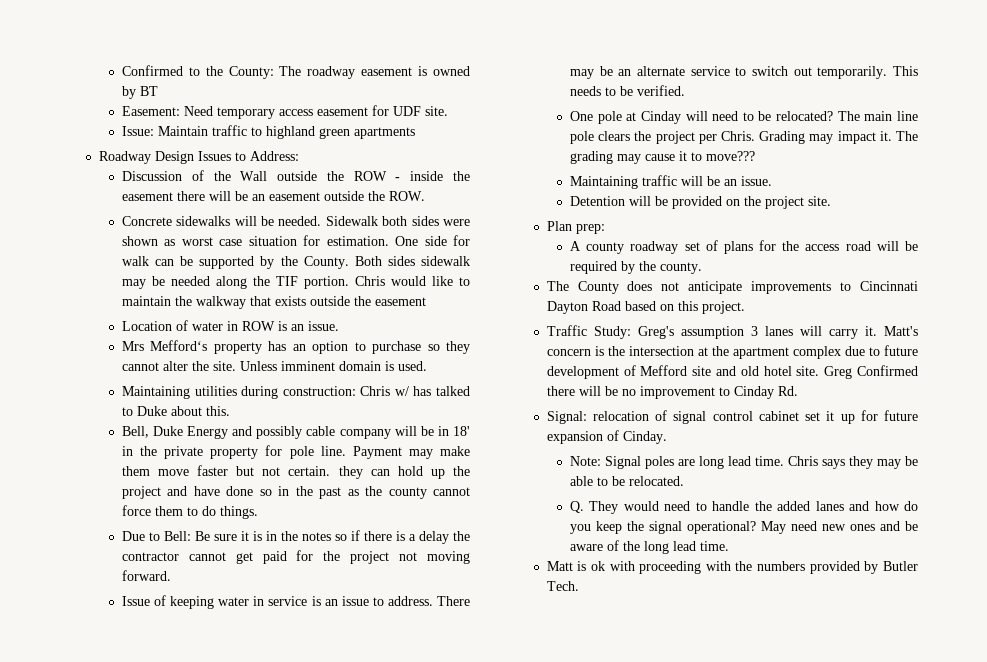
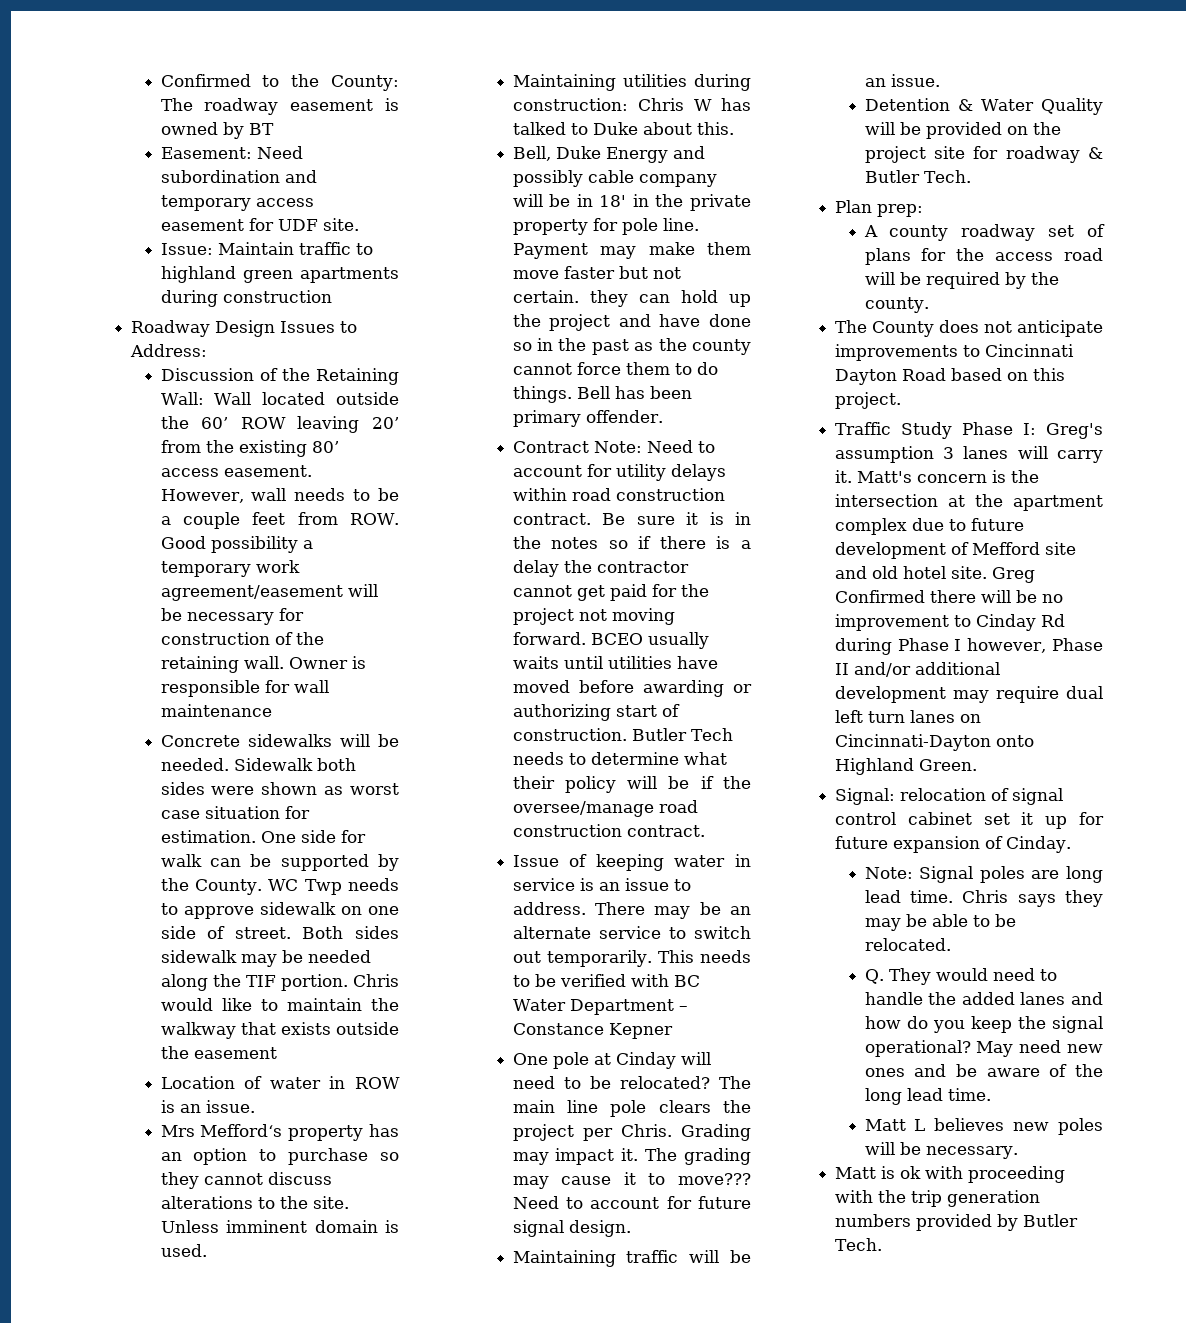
- Easement: Need temporary access easement for UDF site.
+ Easement: Need subordination and temporary access easement for UDF site.
- Issue: Maintain traffic to highland green apartments
+ Issue: Maintain traffic to highland green apartments during construction
- Discussion of the Wall outside the ROW - inside the easement there will be an easement outside the ROW.
+ Discussion of the Retaining Wall: Wall located outside the 60’ ROW leaving 20’ from the existing 80’ access easement. However, wall needs to be a couple feet from ROW. Good possibility a temporary work agreement/easement will be necessary for construction of the retaining wall. Owner is responsible for wall maintenance
+ WC Twp needs to approve sidewalk on one side of street.
- Mrs Mefford‘s property has an option to purchase so they cannot alter the site.
+ Mrs Mefford‘s property has an option to purchase so they cannot discuss alterations to the site.
- Maintaining utilities during construction: Chris w/ has talked to Duke about this.
+ Maintaining utilities during construction: Chris W has talked to Duke about this.
- Payment may make them move faster but not certain. they can hold up the project and have done so in the past as the county cannot force them to do things.
- Due to Bell: Be sure it is in the notes so if there is a delay the contractor cannot get paid for the project not moving forward.
+ Payment may make them move faster but not certain. they can hold up the project and have done so in the past as the county cannot force them to do things. Bell has been primary offender.
+ Contract Note: Need to account for utility delays within road construction contract. Be sure it is in the notes so if there is a delay the contractor cannot get paid for the project not moving forward. BCEO usually waits until utilities have moved before awarding or authorizing start of construction. Butler Tech needs to determine what their policy will be if the oversee/manage road construction contract.
- This needs to be verified.
+ This needs to be verified with BC Water Department – Constance Kepner
+ Need to account for future signal design.
- Detention will be provided on the project site.
+ Detention & Water Quality will be provided on the project site for roadway & Butler Tech.
- Traffic Study: Greg's assumption 3 lanes will carry it.
+ Traffic Study Phase I: Greg's assumption 3 lanes will carry it.
- Greg Confirmed there will be no improvement to Cinday Rd.
+ Greg Confirmed there will be no improvement to Cinday Rd during Phase I however, Phase II and/or additional development may require dual left turn lanes on Cincinnati-Dayton onto Highland Green.
+ Matt L believes new poles will be necessary.
- Matt is ok with proceeding with the numbers provided by Butler Tech.
+ Matt is ok with proceeding with the trip generation numbers provided by Butler Tech.

